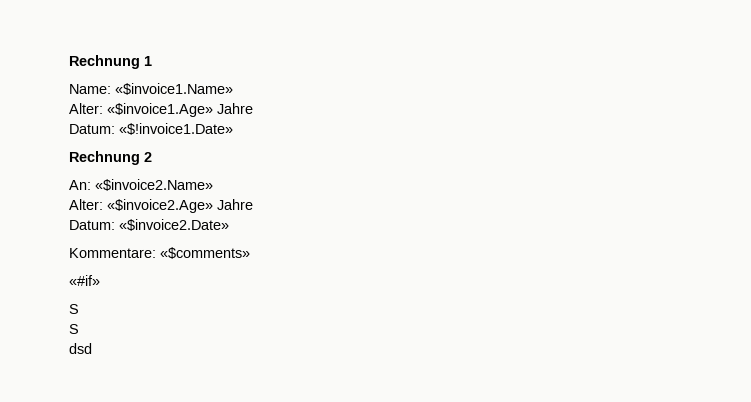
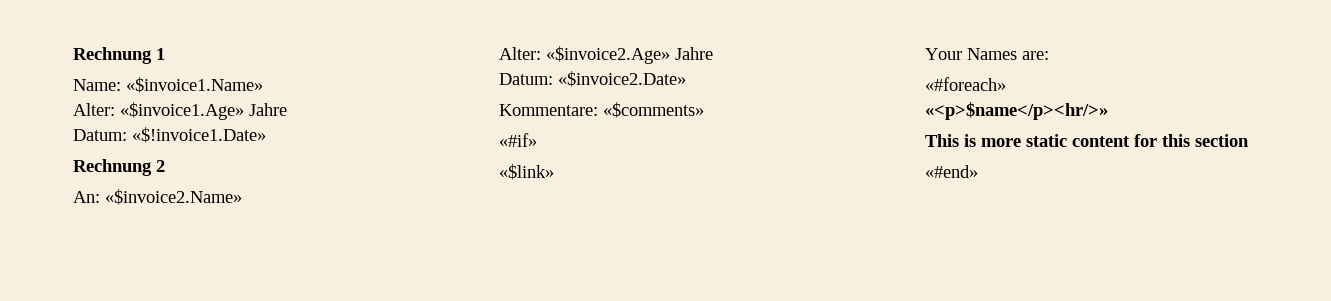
  «#if»
- S
- S
- dsd
+ «$link»
+ Your Names are:
+ «#foreach»
+ «<p>$name</p><hr/>»
+ This is more static content for this section
+ «#end»

